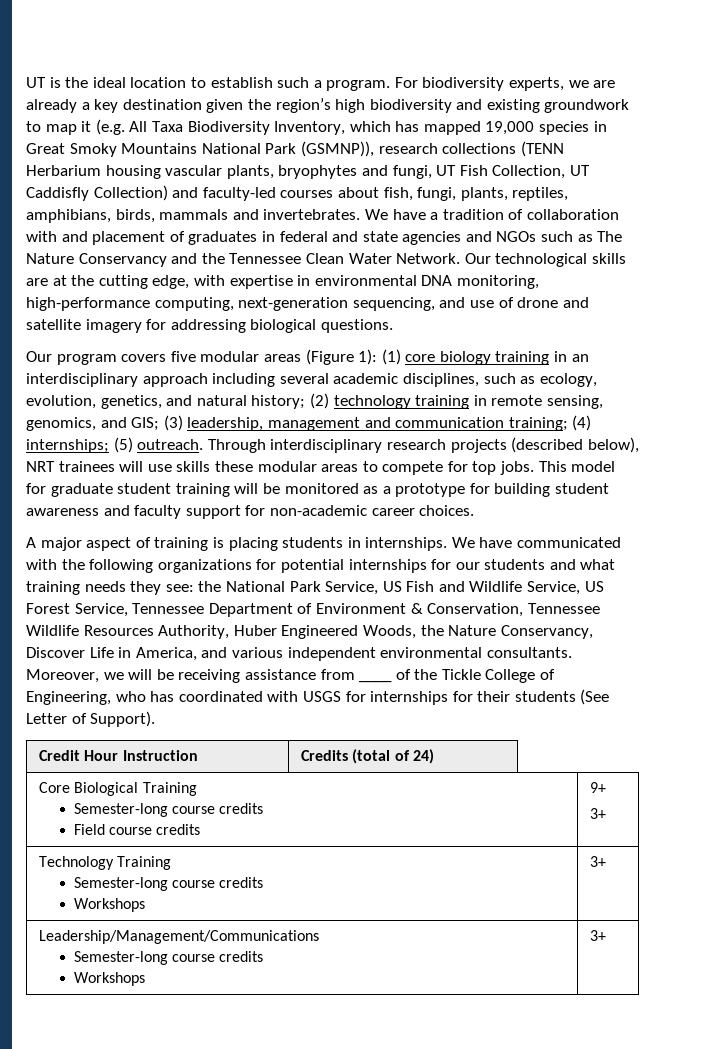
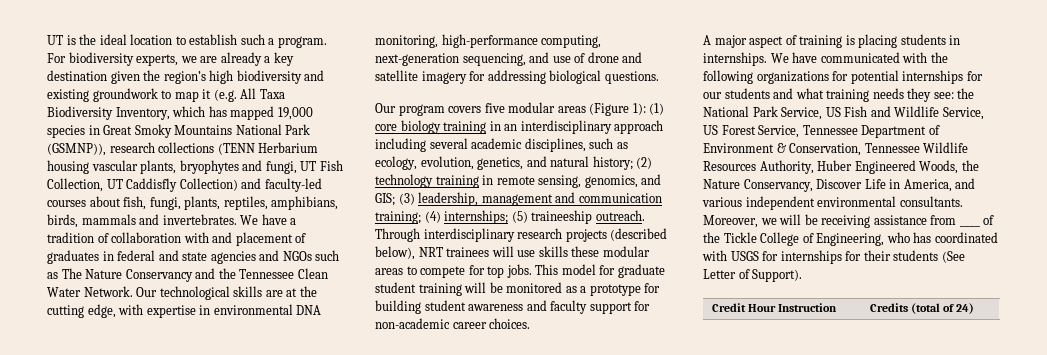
- Our program covers five modular areas (Figure 1): (1) core biology training in an interdisciplinary approach including several academic disciplines, such as ecology, evolution, genetics, and natural history; (2) technology training in remote sensing, genomics, and GIS; (3) leadership, management and communication training; (4) internships; (5) outreach.
+ Our program covers five modular areas (Figure 1): (1) core biology training in an interdisciplinary approach including several academic disciplines, such as ecology, evolution, genetics, and natural history; (2) technology training in remote sensing, genomics, and GIS; (3) leadership, management and communication training; (4) internships; (5) traineeship outreach.
- Core Biological Training
- Semester-long course credits
- Field course credits | 9+
- 3+
- Technology Training
- Semester-long course credits
- Workshops | 3+
- Leadership/Management/Communications
- Semester-long course credits
- Workshops | 3+

